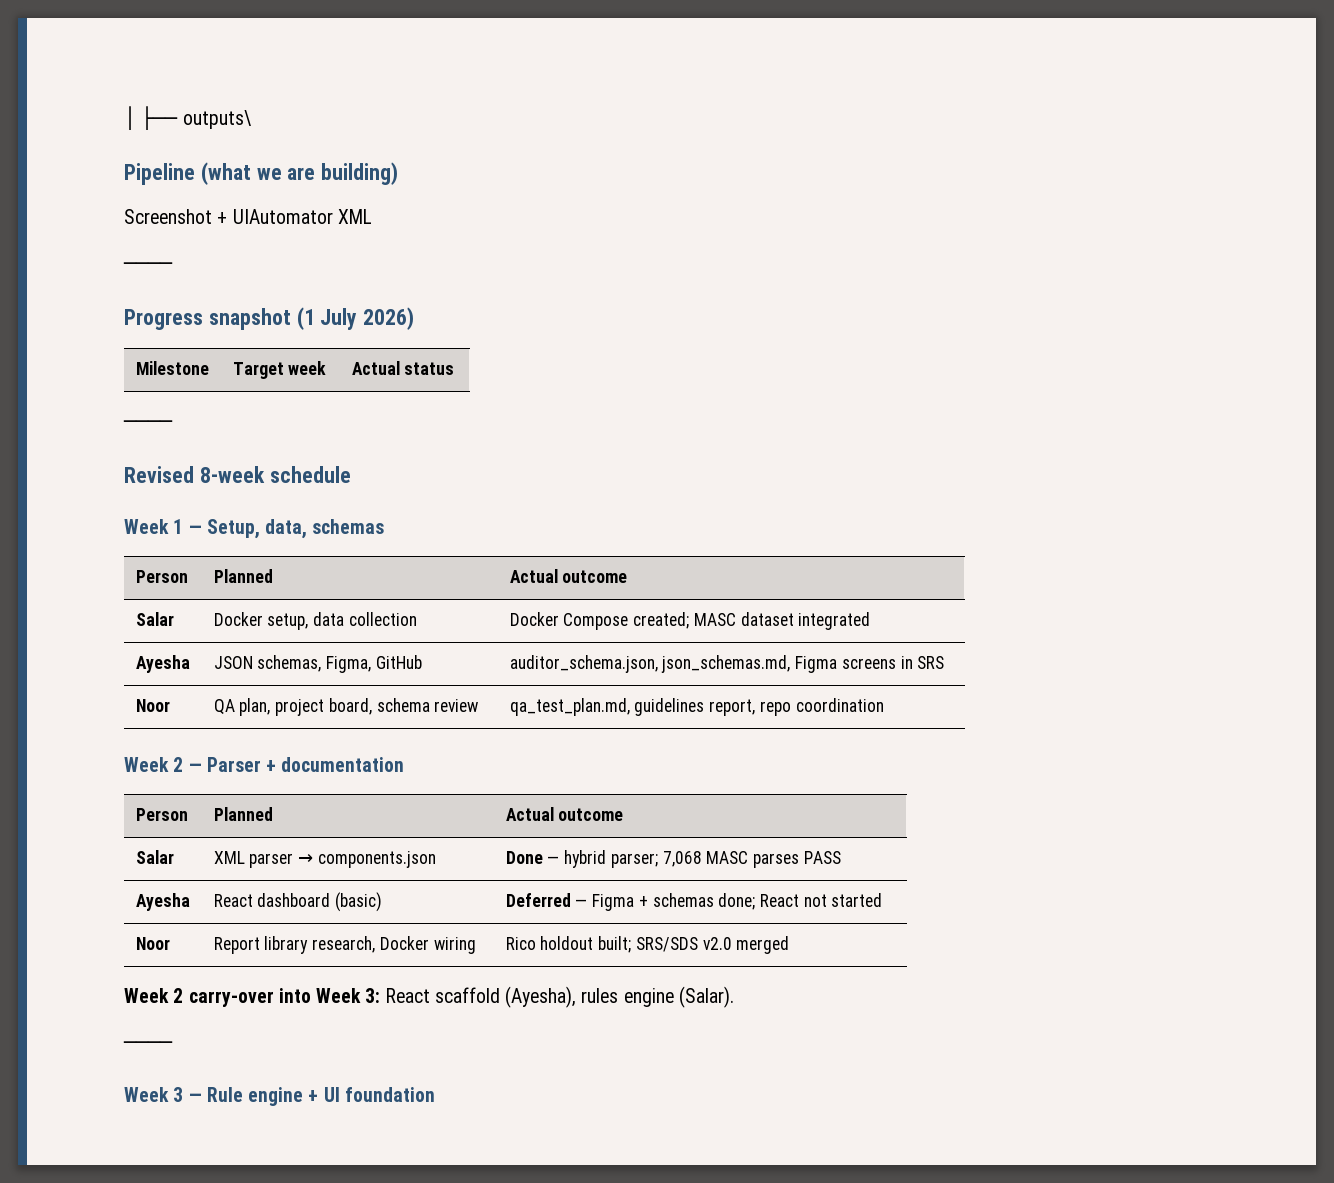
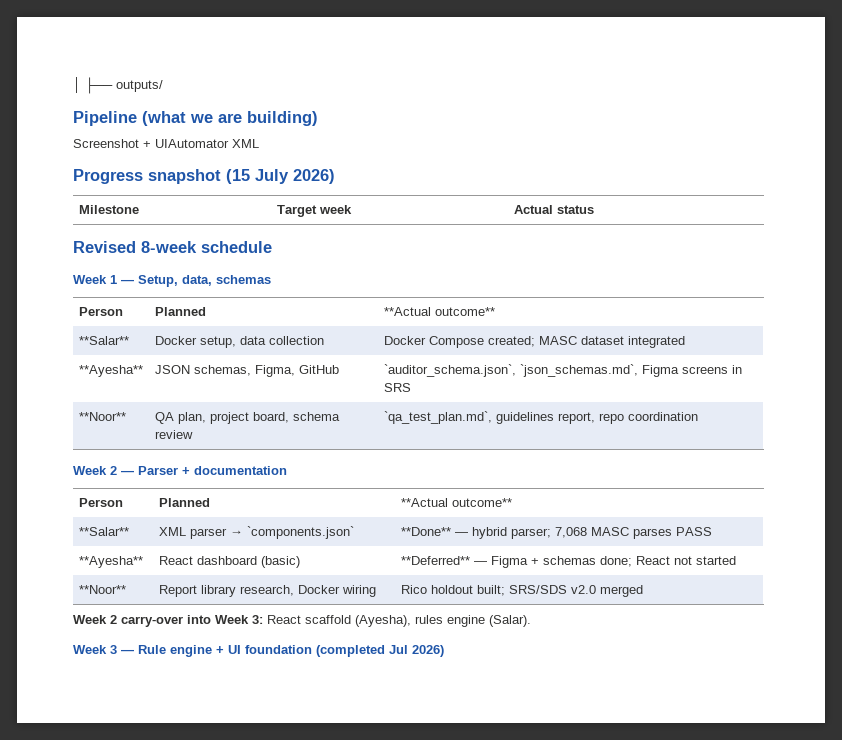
- │ ├── outputs\
+ │ ├── outputs/
  Screenshot + UIAutomator XML
- ────
- Progress snapshot (1 July 2026)
+ Progress snapshot (15 July 2026)
  Milestone | Target week | Actual status
- ────
  Week 1 — Setup, data, schemas
- Person | Planned | Actual outcome
- Salar | Docker setup, data collection | Docker Compose created; MASC dataset integrated
+ Person | Planned | **Actual outcome**
+ **Salar** | Docker setup, data collection | Docker Compose created; MASC dataset integrated
- Ayesha | JSON schemas, Figma, GitHub | auditor_schema.json, json_schemas.md, Figma screens in SRS
+ **Ayesha** | JSON schemas, Figma, GitHub | `auditor_schema.json`, `json_schemas.md`, Figma screens in SRS
- Noor | QA plan, project board, schema review | qa_test_plan.md, guidelines report, repo coordination
+ **Noor** | QA plan, project board, schema review | `qa_test_plan.md`, guidelines report, repo coordination
  Week 2 — Parser + documentation
- Person | Planned | Actual outcome
- Salar | XML parser → components.json | Done — hybrid parser; 7,068 MASC parses PASS
+ Person | Planned | **Actual outcome**
+ **Salar** | XML parser → `components.json` | **Done** — hybrid parser; 7,068 MASC parses PASS
- Ayesha | React dashboard (basic) | Deferred — Figma + schemas done; React not started
+ **Ayesha** | React dashboard (basic) | **Deferred** — Figma + schemas done; React not started
- Noor | Report library research, Docker wiring | Rico holdout built; SRS/SDS v2.0 merged
+ **Noor** | Report library research, Docker wiring | Rico holdout built; SRS/SDS v2.0 merged
  Week 2 carry-over into Week 3: React scaffold (Ayesha), rules engine (Salar).
- ────
- Week 3 — Rule engine + UI foundation
+ Week 3 — Rule engine + UI foundation (completed Jul 2026)

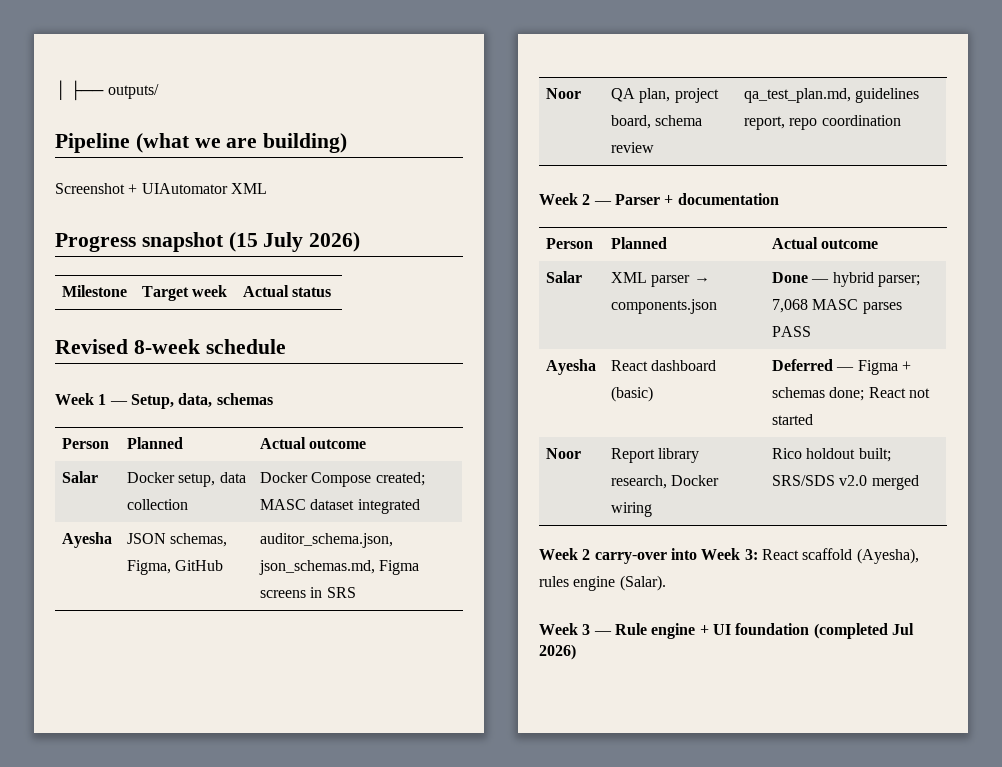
  Week 1 — Setup, data, schemas
- Person | Planned | **Actual outcome**
- **Salar** | Docker setup, data collection | Docker Compose created; MASC dataset integrated
+ Person | Planned | Actual outcome
+ Salar | Docker setup, data collection | Docker Compose created; MASC dataset integrated
- **Ayesha** | JSON schemas, Figma, GitHub | `auditor_schema.json`, `json_schemas.md`, Figma screens in SRS
+ Ayesha | JSON schemas, Figma, GitHub | auditor_schema.json, json_schemas.md, Figma screens in SRS
- **Noor** | QA plan, project board, schema review | `qa_test_plan.md`, guidelines report, repo coordination
+ Noor | QA plan, project board, schema review | qa_test_plan.md, guidelines report, repo coordination
  Week 2 — Parser + documentation
- Person | Planned | **Actual outcome**
- **Salar** | XML parser → `components.json` | **Done** — hybrid parser; 7,068 MASC parses PASS
+ Person | Planned | Actual outcome
+ Salar | XML parser → components.json | Done — hybrid parser; 7,068 MASC parses PASS
- **Ayesha** | React dashboard (basic) | **Deferred** — Figma + schemas done; React not started
+ Ayesha | React dashboard (basic) | Deferred — Figma + schemas done; React not started
- **Noor** | Report library research, Docker wiring | Rico holdout built; SRS/SDS v2.0 merged
+ Noor | Report library research, Docker wiring | Rico holdout built; SRS/SDS v2.0 merged

